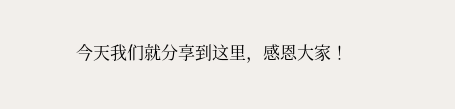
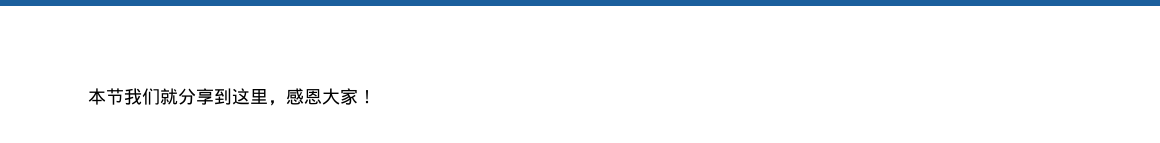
- 今天我们就分享到这里，感恩大家！
+ 本节我们就分享到这里，感恩大家！

